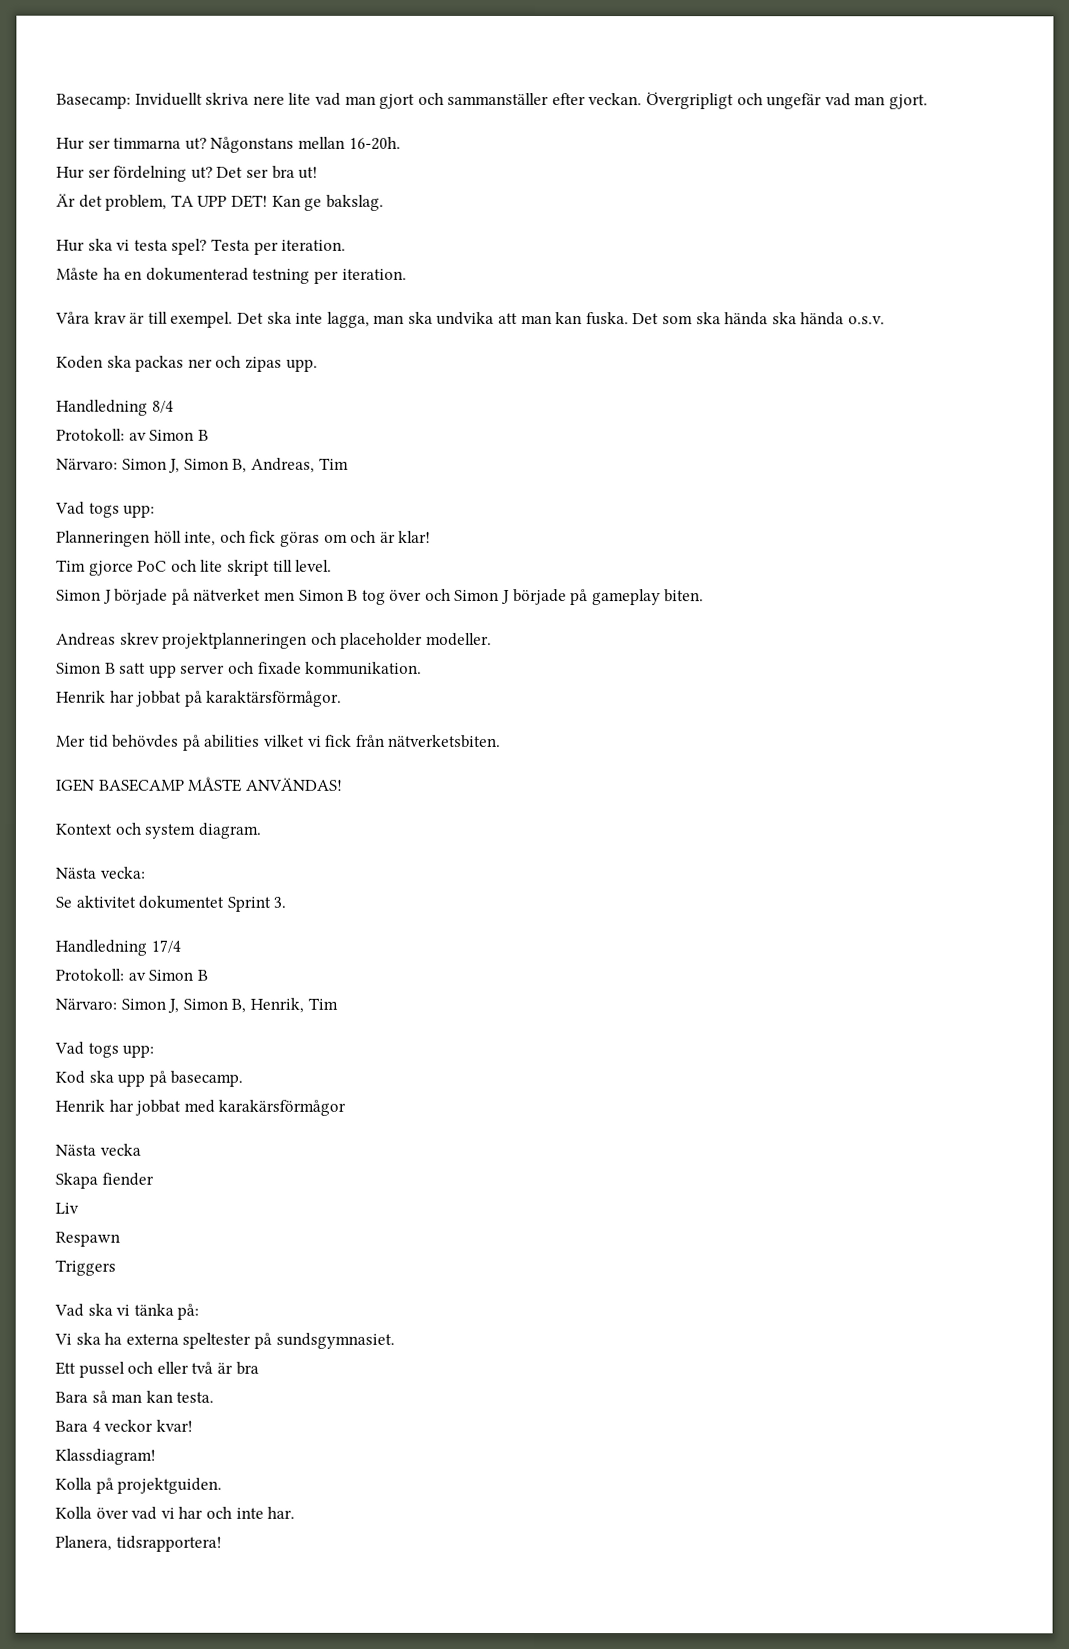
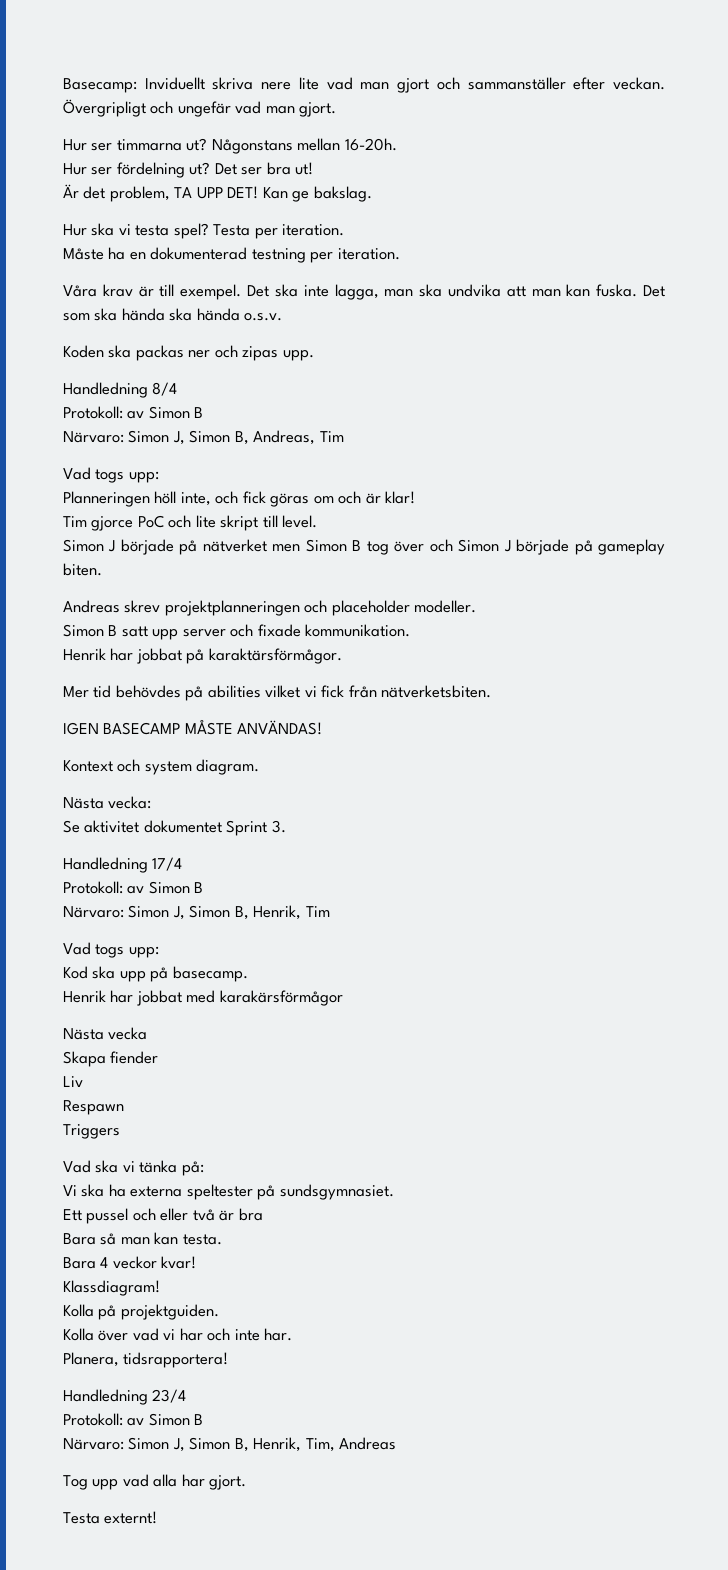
+ Handledning 23/4
+ Protokoll: av Simon B
+ Närvaro: Simon J, Simon B, Henrik, Tim, Andreas
+ Tog upp vad alla har gjort.
+ Testa externt!

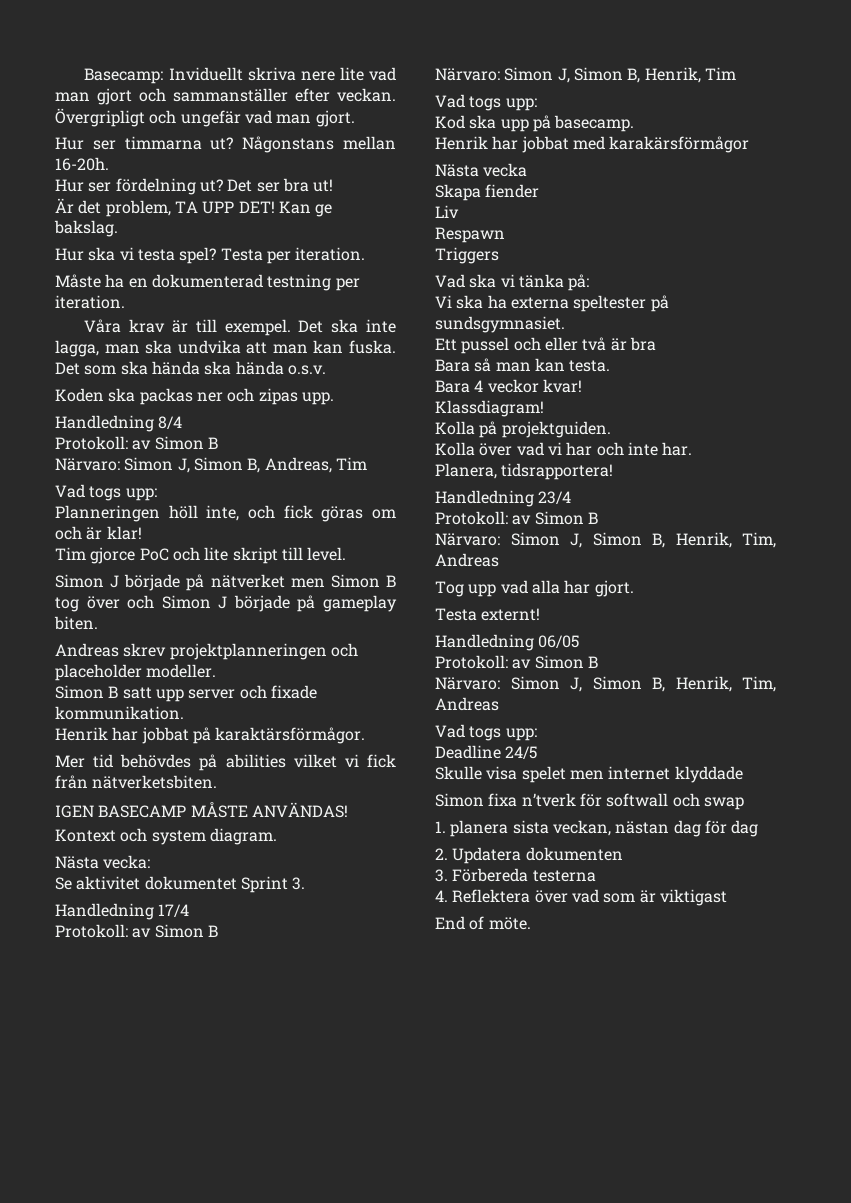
+ Handledning 06/05
+ Protokoll: av Simon B
+ Närvaro: Simon J, Simon B, Henrik, Tim, Andreas
+ Vad togs upp:
+ Deadline 24/5
+ Skulle visa spelet men internet klyddade
+ Simon fixa n’tverk för softwall och swap
+ 1. planera sista veckan, nästan dag för dag
+ 2. Updatera dokumenten
+ 3. Förbereda testerna
+ 4. Reflektera över vad som är viktigast
+ End of möte.

